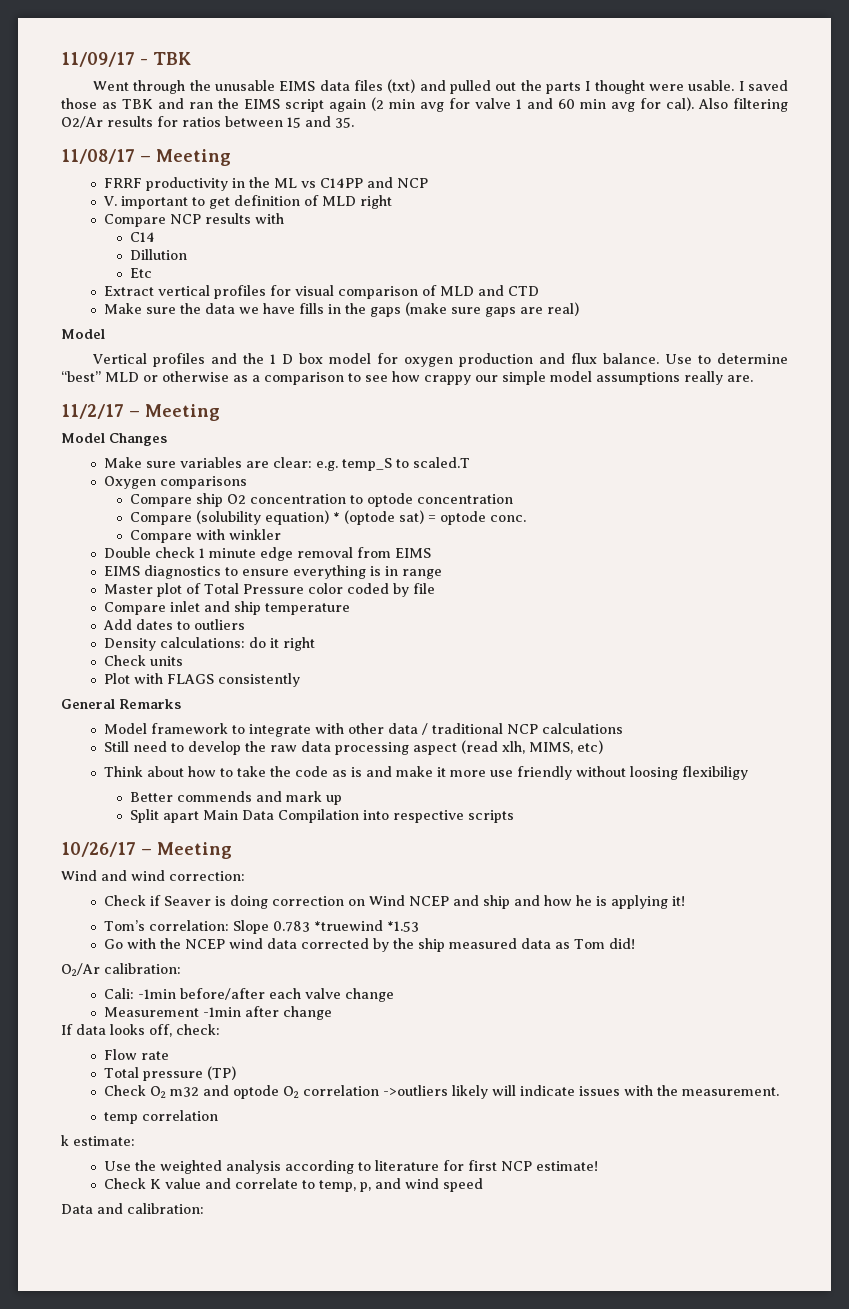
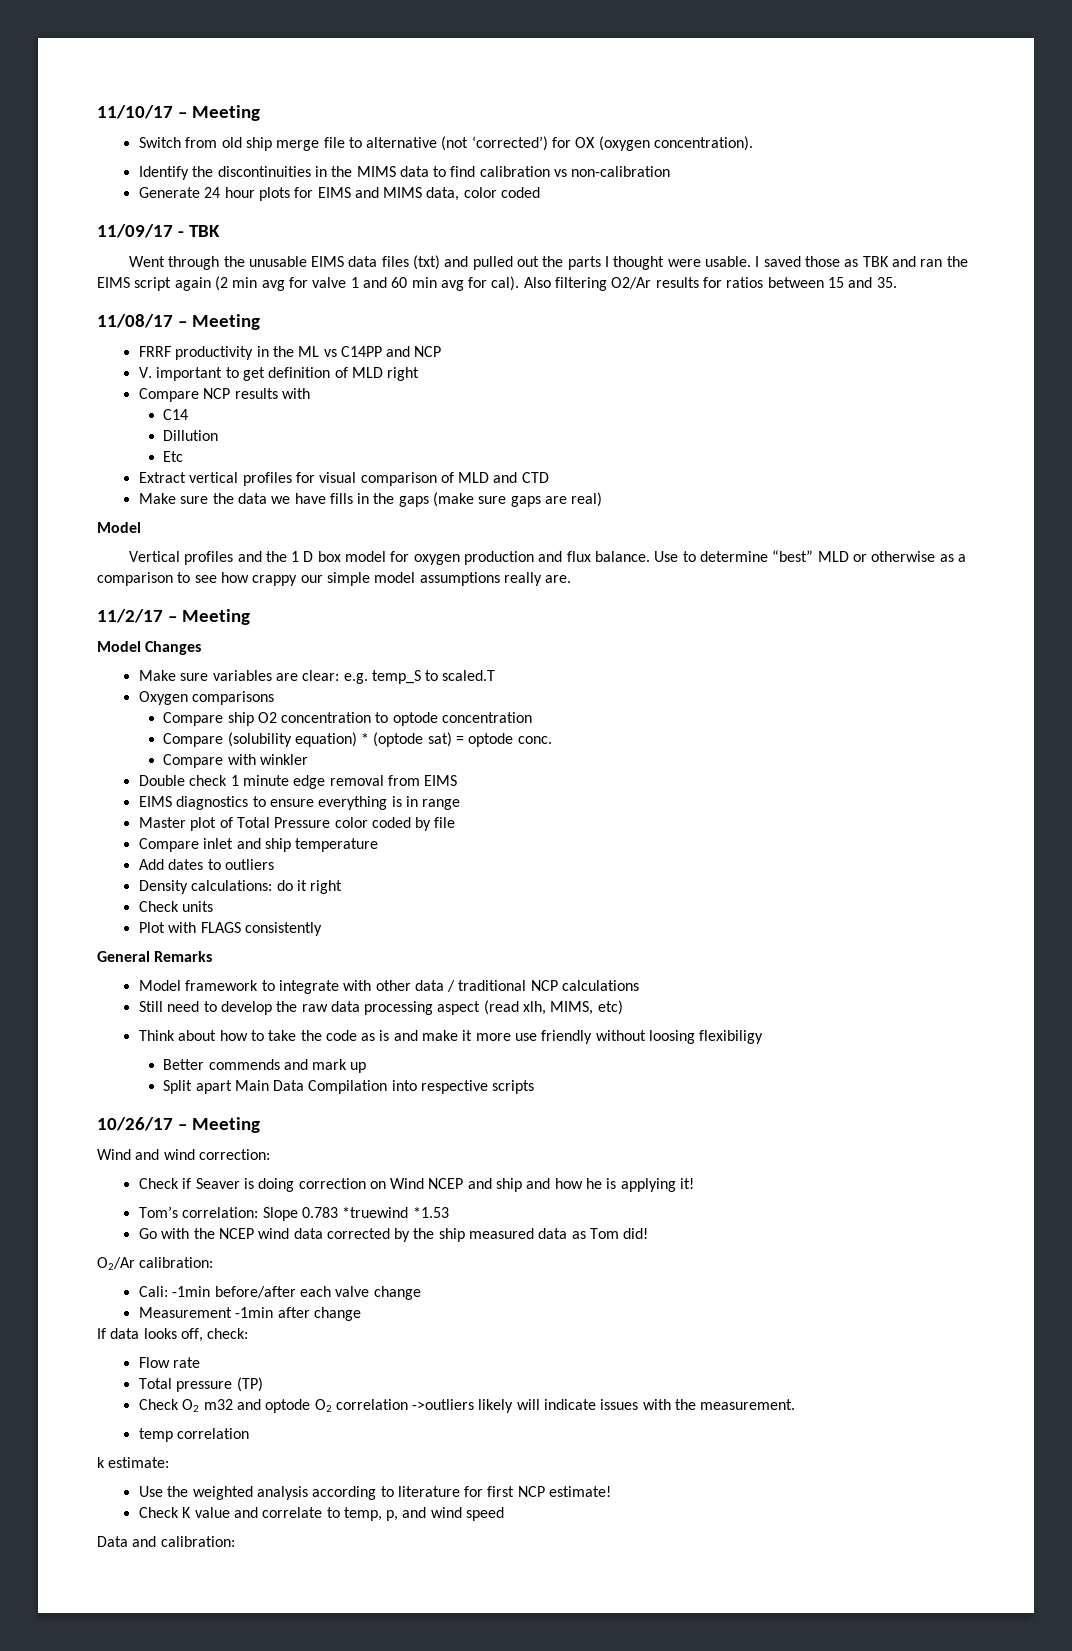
+ 11/10/17 – Meeting
+ Switch from old ship merge file to alternative (not ‘corrected’) for OX (oxygen concentration).
+ Identify the discontinuities in the MIMS data to find calibration vs non-calibration
+ Generate 24 hour plots for EIMS and MIMS data, color coded

